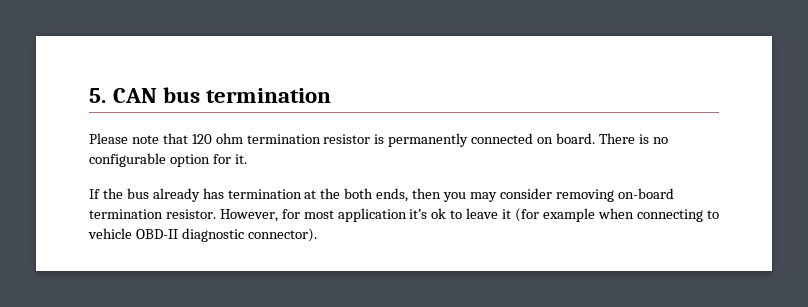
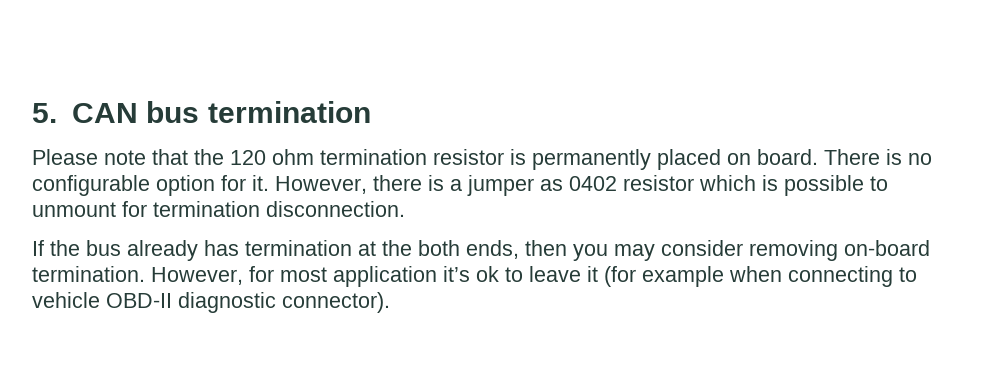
- Please note that 120 ohm termination resistor is permanently connected on board.
+ Please note that the 120 ohm termination resistor is permanently placed on board.
+ However, there is a jumper as 0402 resistor which is possible to unmount for termination disconnection.
- If the bus already has termination at the both ends, then you may consider removing on-board termination resistor.
+ If the bus already has termination at the both ends, then you may consider removing on-board termination.

